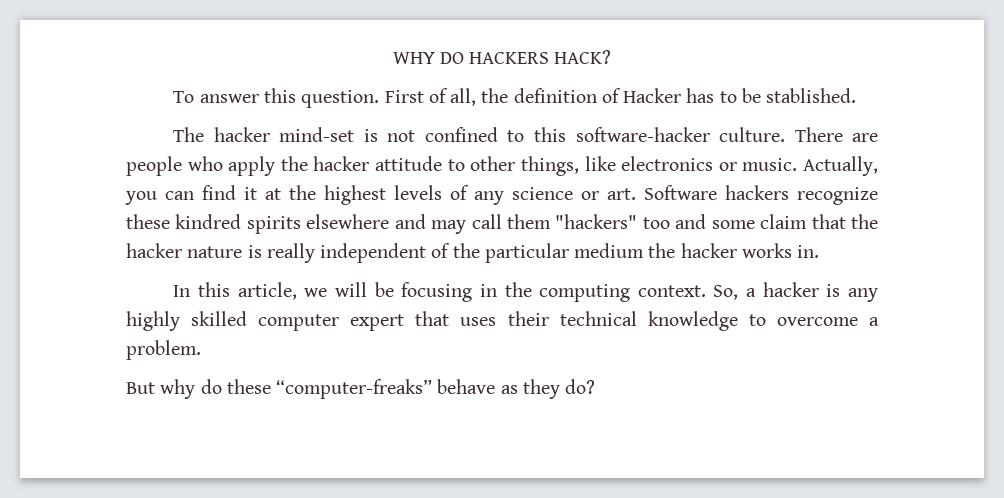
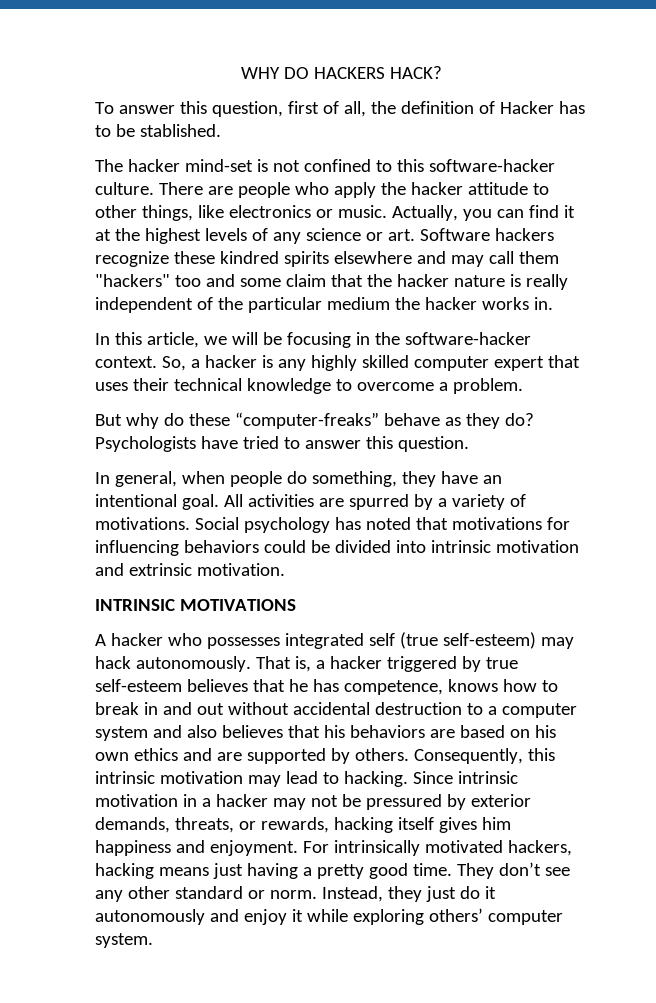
- To answer this question. First of all, the definition of Hacker has to be stablished.
+ To answer this question, first of all, the definition of Hacker has to be stablished.
- In this article, we will be focusing in the computing context.
+ In this article, we will be focusing in the software-hacker context.
+ Psychologists have tried to answer this question.
+ In general, when people do something, they have an intentional goal. All activities are spurred by a variety of motivations. Social psychology has noted that motivations for influencing behaviors could be divided into intrinsic motivation and extrinsic motivation.
+ INTRINSIC MOTIVATIONS
+ A hacker who possesses integrated self (true self-esteem) may hack autonomously. That is, a hacker triggered by true self-esteem believes that he has competence, knows how to break in and out without accidental destruction to a computer system and also believes that his behaviors are based on his own ethics and are supported by others. Consequently, this intrinsic motivation may lead to hacking. Since intrinsic motivation in a hacker may not be pressured by exterior demands, threats, or rewards, hacking itself gives him happiness and enjoyment. For intrinsically motivated hackers, hacking means just having a pretty good time. They don’t see any other standard or norm. Instead, they just do it autonomously and enjoy it while exploring others’ computer system.

